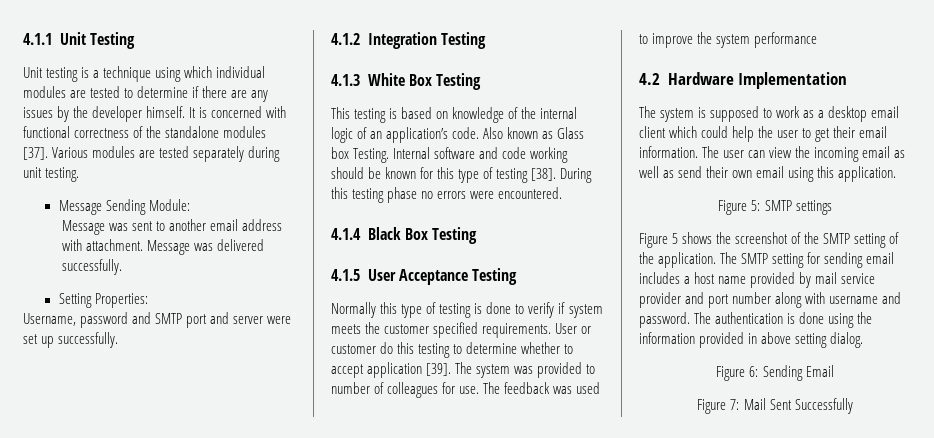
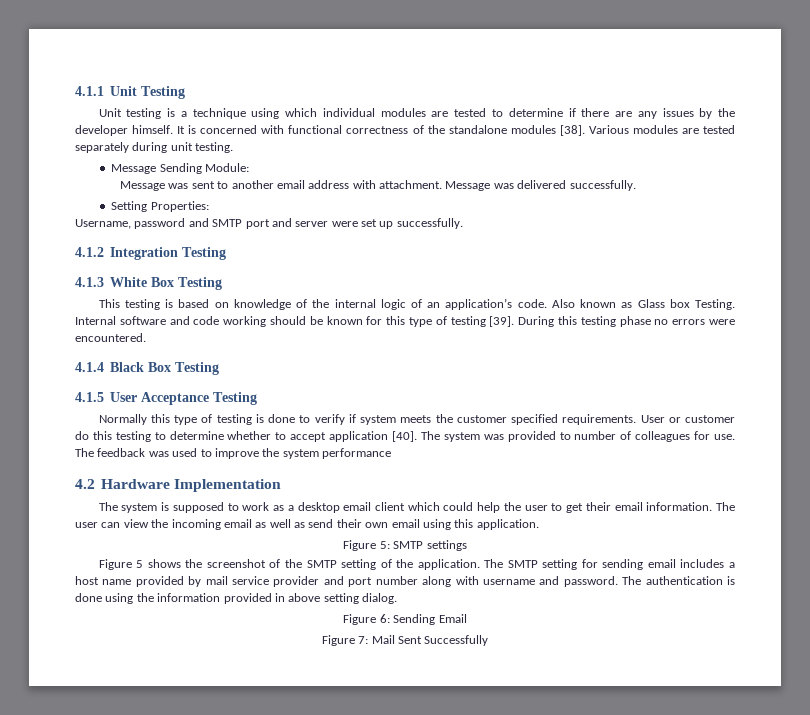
- It is concerned with functional correctness of the standalone modules [37].
+ It is concerned with functional correctness of the standalone modules [38].
- Internal software and code working should be known for this type of testing [38].
+ Internal software and code working should be known for this type of testing [39].
- User or customer do this testing to determine whether to accept application [39].
+ User or customer do this testing to determine whether to accept application [40].

